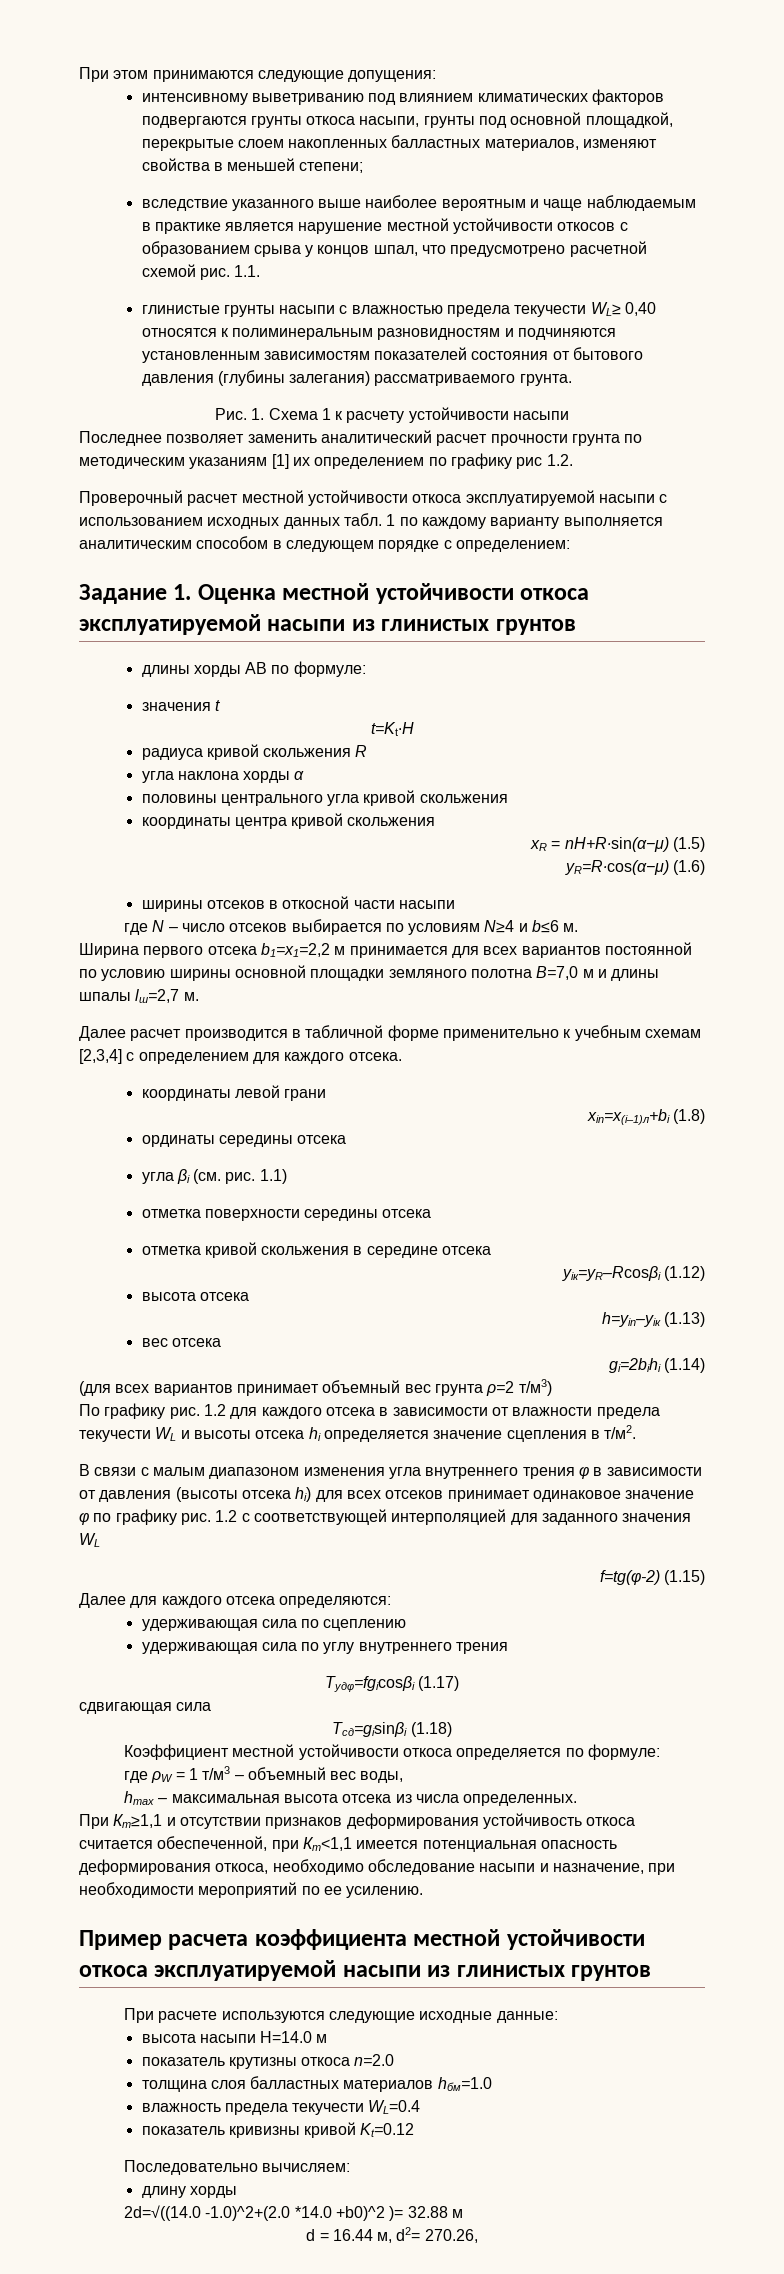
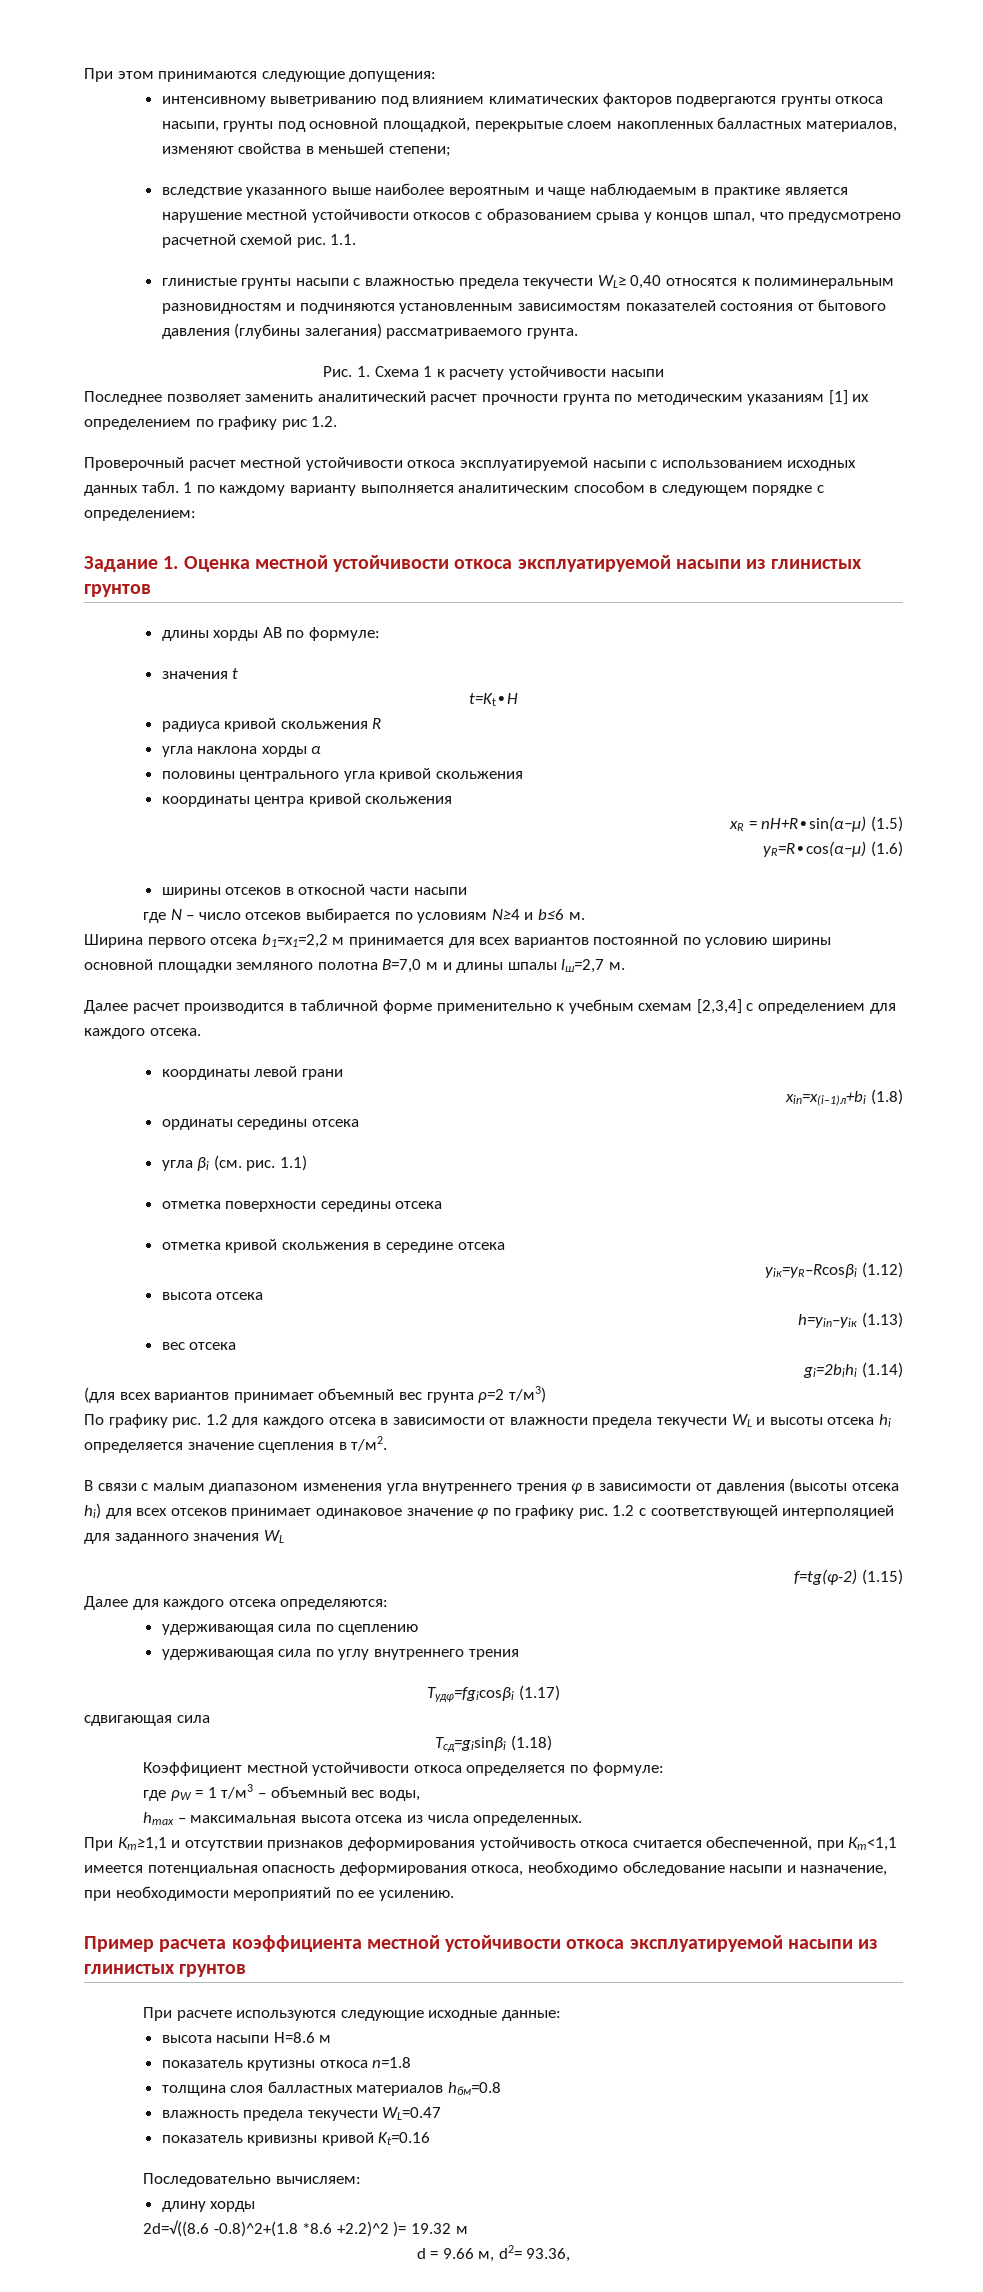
- высота насыпи H=14.0 м
+ высота насыпи H=8.6 м
- показатель крутизны откоса n=2.0
+ показатель крутизны откоса n=1.8
- толщина слоя балластных материалов hбм=1.0
+ толщина слоя балластных материалов hбм=0.8
- влажность предела текучести WL=0.4
+ влажность предела текучести WL=0.47
- показатель кривизны кривой Kt=0.12
+ показатель кривизны кривой Kt=0.16
- 2d=√((14.0 -1.0)^2+(2.0 *14.0 +b0)^2 )= 32.88 м
+ 2d=√((8.6 -0.8)^2+(1.8 *8.6 +2.2)^2 )= 19.32 м
- d = 16.44 м, d2= 270.26,
+ d = 9.66 м, d2= 93.36,

